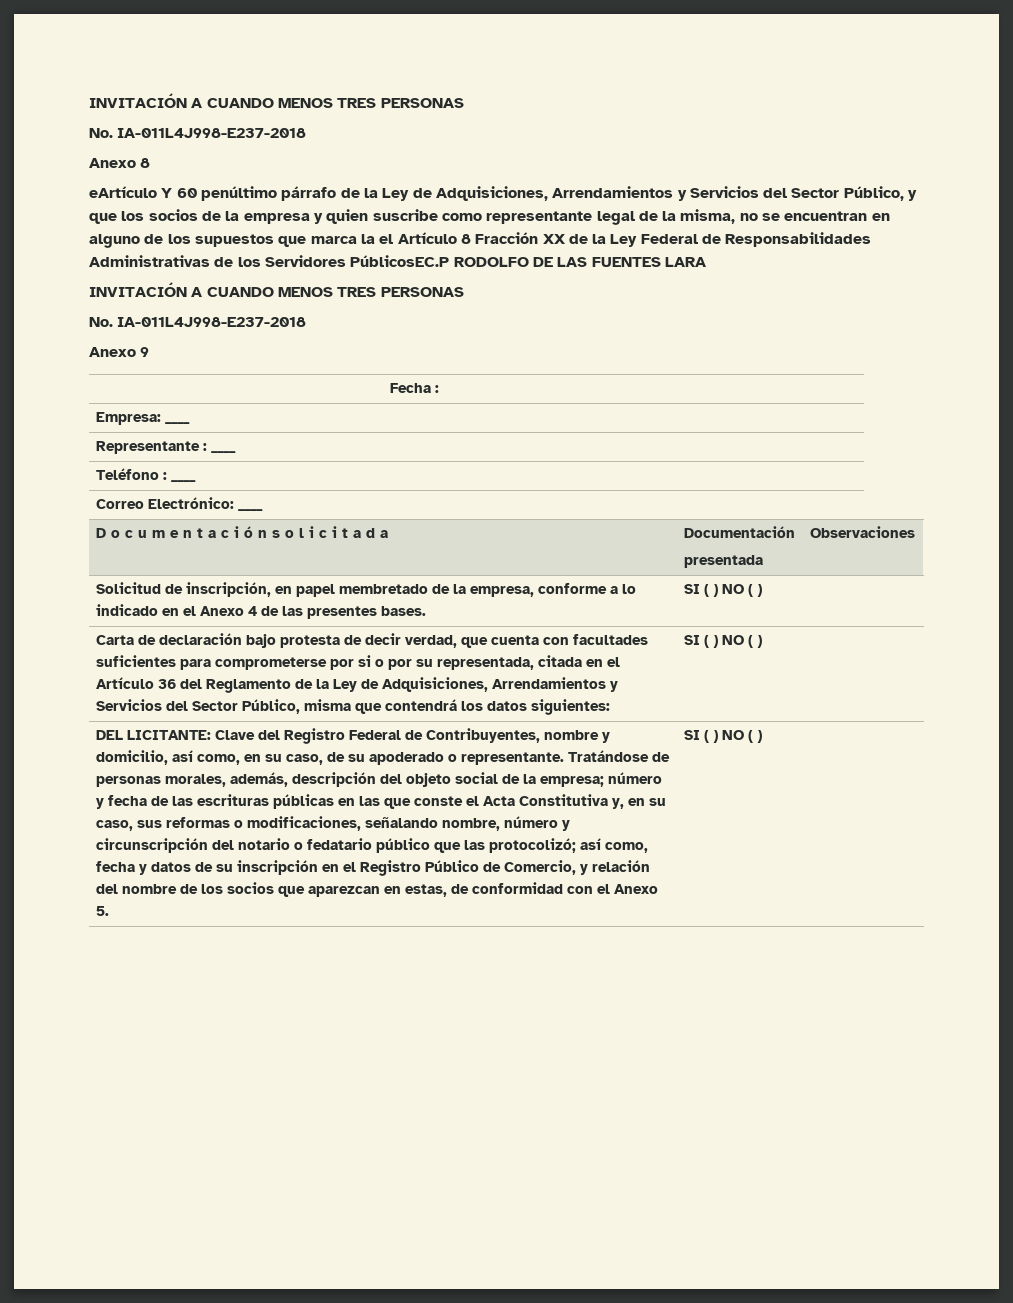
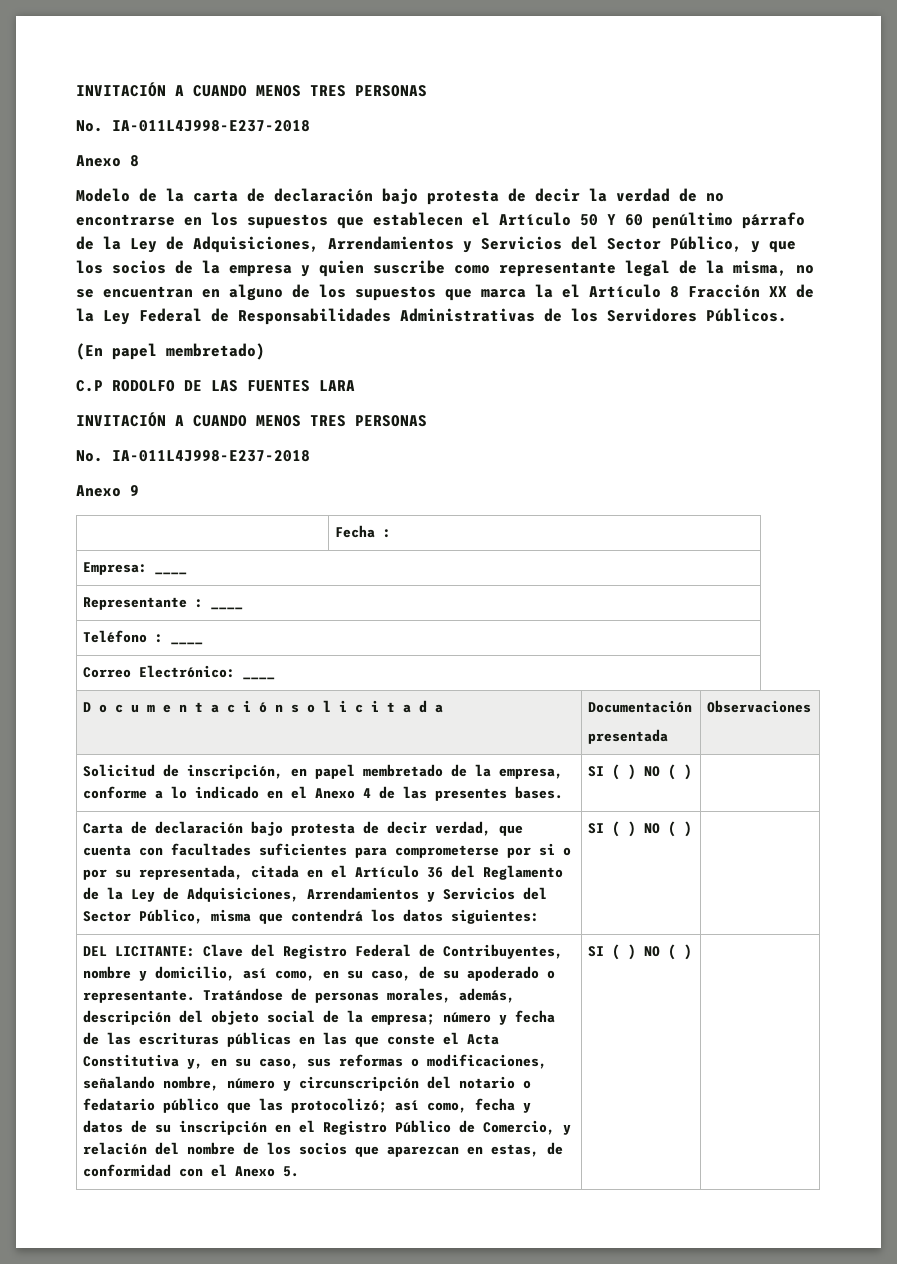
- eArtículo Y 60 penúltimo párrafo de la Ley de Adquisiciones, Arrendamientos y Servicios del Sector Público, y que los socios de la empresa y quien suscribe como representante legal de la misma, no se encuentran en alguno de los supuestos que marca la el Artículo 8 Fracción XX de la Ley Federal de Responsabilidades Administrativas de los Servidores PúblicosEC.P RODOLFO DE LAS FUENTES LARA
+ Modelo de la carta de declaración bajo protesta de decir la verdad de no encontrarse en los supuestos que establecen el Artículo 50 Y 60 penúltimo párrafo de la Ley de Adquisiciones, Arrendamientos y Servicios del Sector Público, y que los socios de la empresa y quien suscribe como representante legal de la misma, no se encuentran en alguno de los supuestos que marca la el Artículo 8 Fracción XX de la Ley Federal de Responsabilidades Administrativas de los Servidores Públicos.
+ (En papel membretado)
+ C.P RODOLFO DE LAS FUENTES LARA

